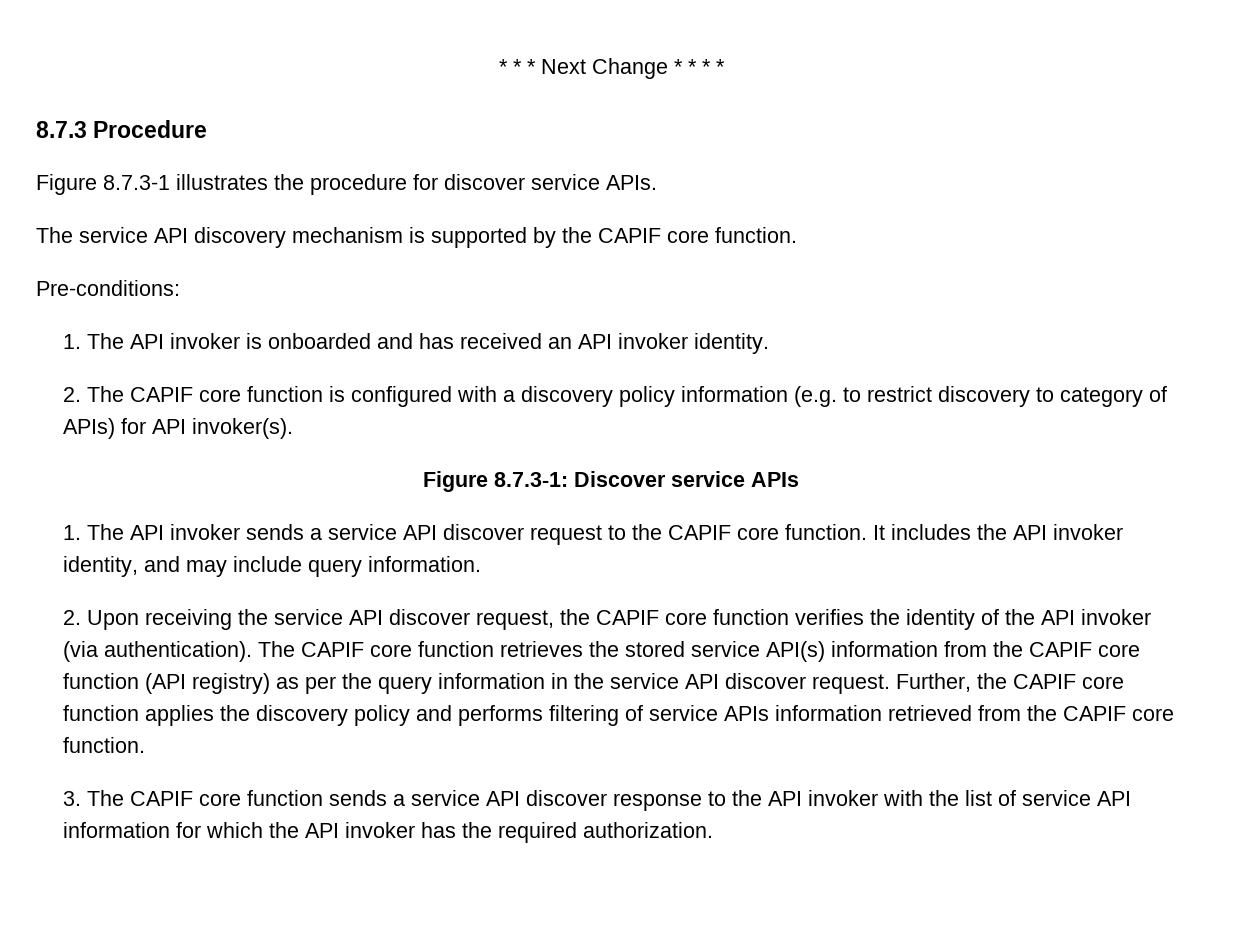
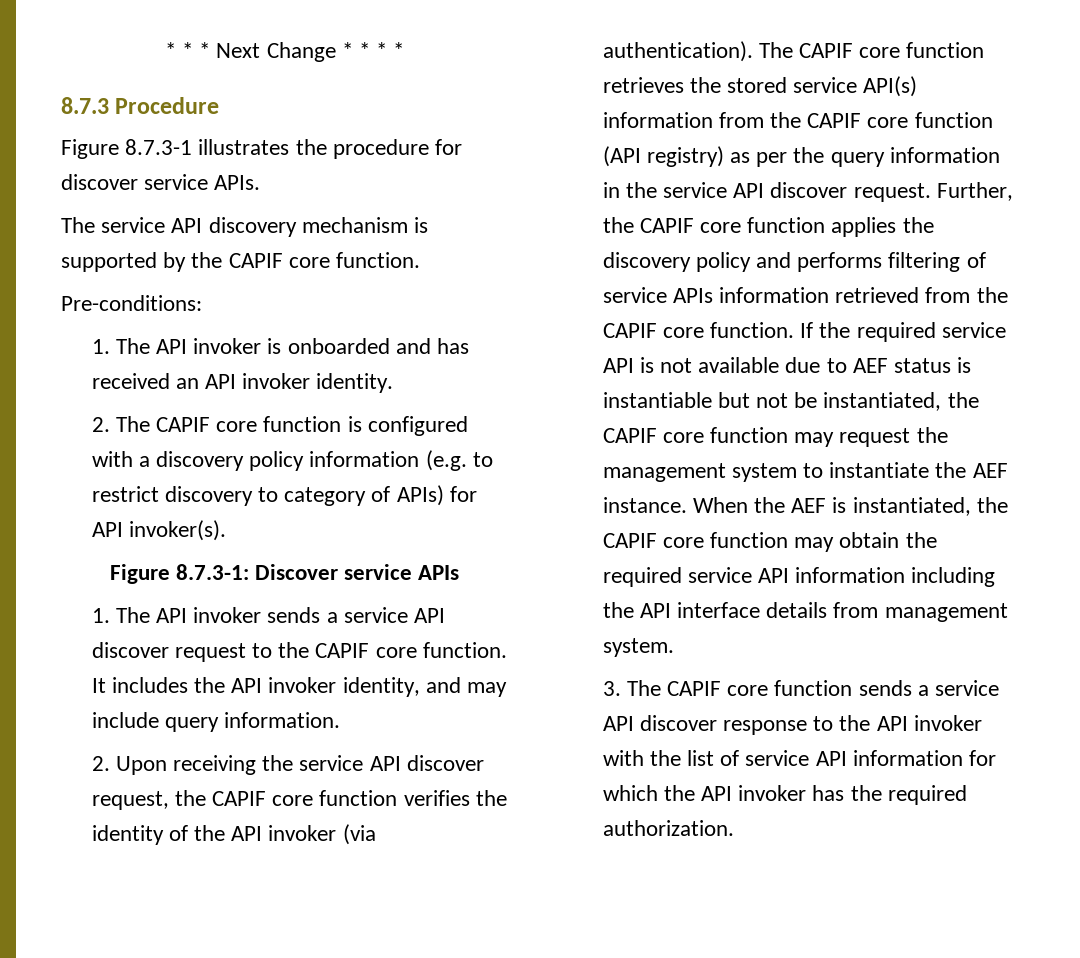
+ If the required service API is not available due to AEF status is instantiable but not be instantiated, the CAPIF core function may request the management system to instantiate the AEF instance. When the AEF is instantiated, the CAPIF core function may obtain the required service API information including the API interface details from management system.

